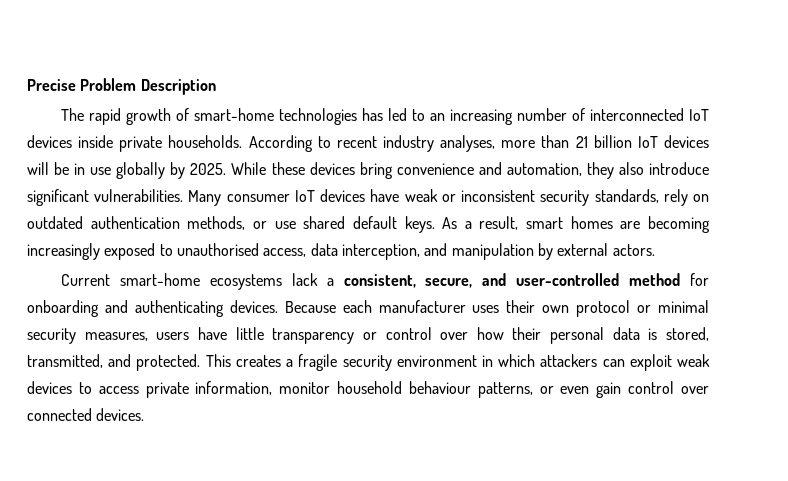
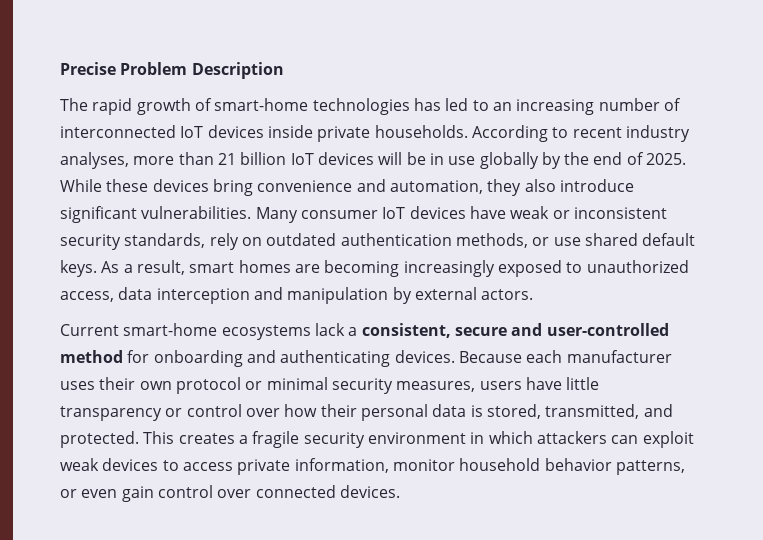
- According to recent industry analyses, more than 21 billion IoT devices will be in use globally by 2025.
+ According to recent industry analyses, more than 21 billion IoT devices will be in use globally by the end of 2025.
- As a result, smart homes are becoming increasingly exposed to unauthorised access, data interception, and manipulation by external actors.
+ As a result, smart homes are becoming increasingly exposed to unauthorized access, data interception and manipulation by external actors.
- Current smart-home ecosystems lack a consistent, secure, and user-controlled method for onboarding and authenticating devices.
+ Current smart-home ecosystems lack a consistent, secure and user-controlled method for onboarding and authenticating devices.
- This creates a fragile security environment in which attackers can exploit weak devices to access private information, monitor household behaviour patterns, or even gain control over connected devices.
+ This creates a fragile security environment in which attackers can exploit weak devices to access private information, monitor household behavior patterns, or even gain control over connected devices.

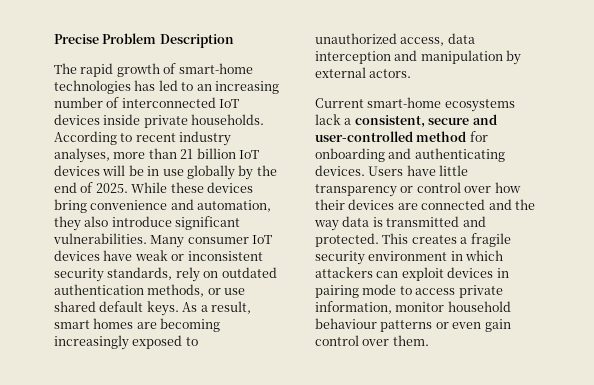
- Because each manufacturer uses their own protocol or minimal security measures, users have little transparency or control over how their personal data is stored, transmitted, and protected.
+ Users have little transparency or control over how their devices are connected and the way data is transmitted and protected.
- This creates a fragile security environment in which attackers can exploit weak devices to access private information, monitor household behavior patterns, or even gain control over connected devices.
+ This creates a fragile security environment in which attackers can exploit devices in pairing mode to access private information, monitor household behaviour patterns or even gain control over them.

